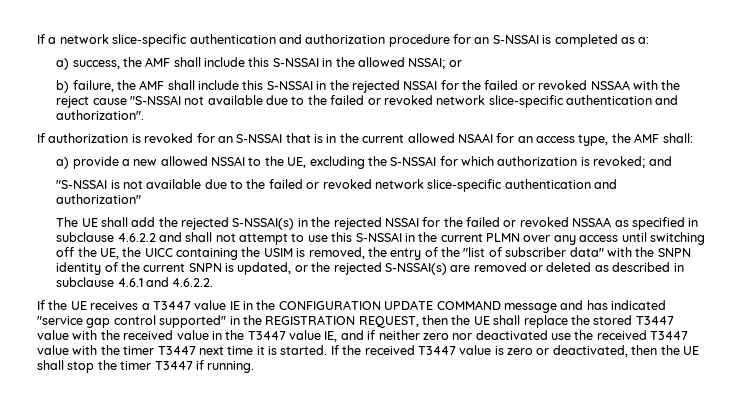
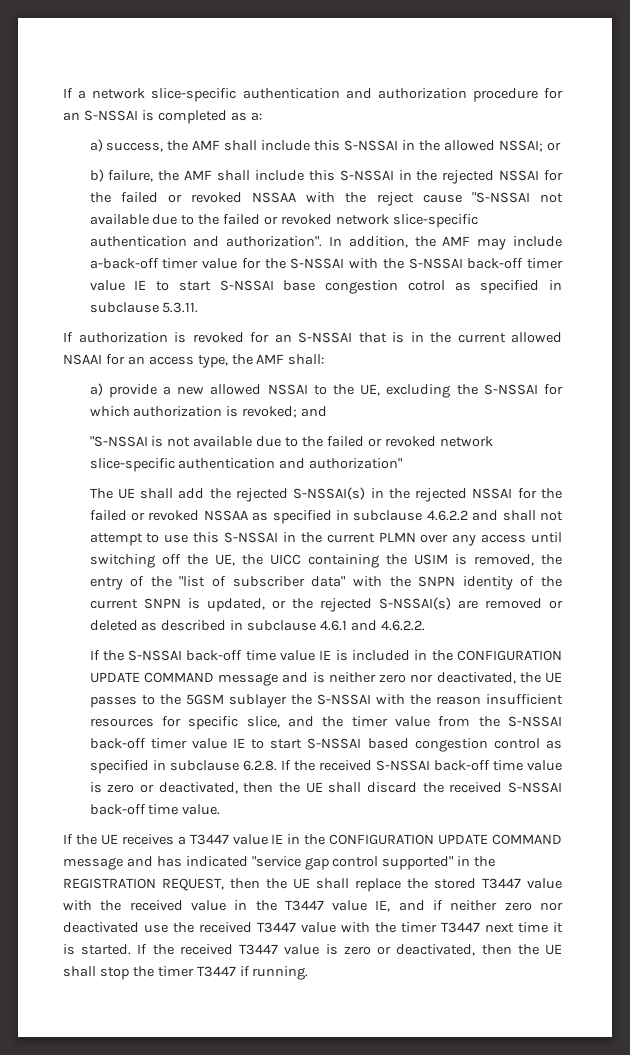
+ In addition, the AMF may include a-back-off timer value for the S-NSSAI with the S-NSSAI back-off timer value IE to start S-NSSAI base congestion cotrol as specified in subclause 5.3.11.
+ If the S-NSSAI back-off time value IE is included in the CONFIGURATION UPDATE COMMAND message and is neither zero nor deactivated, the UE passes to the 5GSM sublayer the S-NSSAI with the reason insufficient resources for specific slice, and the timer value from the S-NSSAI back-off timer value IE to start S-NSSAI based congestion control as specified in subclause 6.2.8. If the received S-NSSAI back-off time value is zero or deactivated, then the UE shall discard the received S-NSSAI back-off time value.

